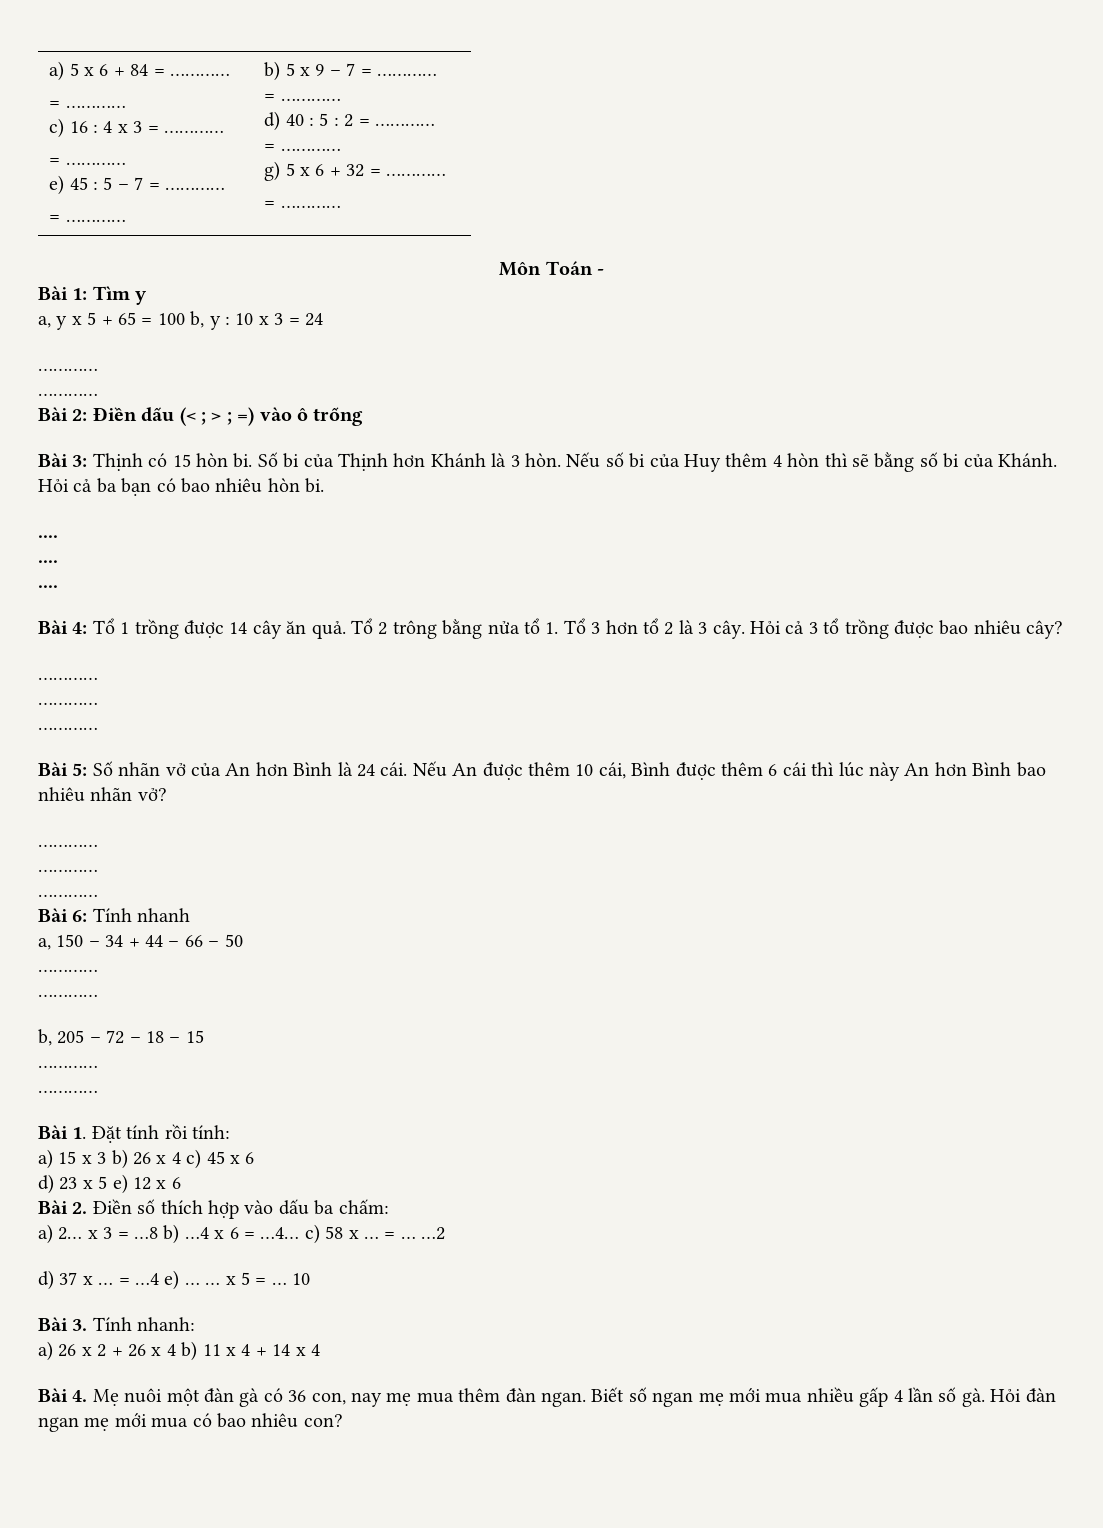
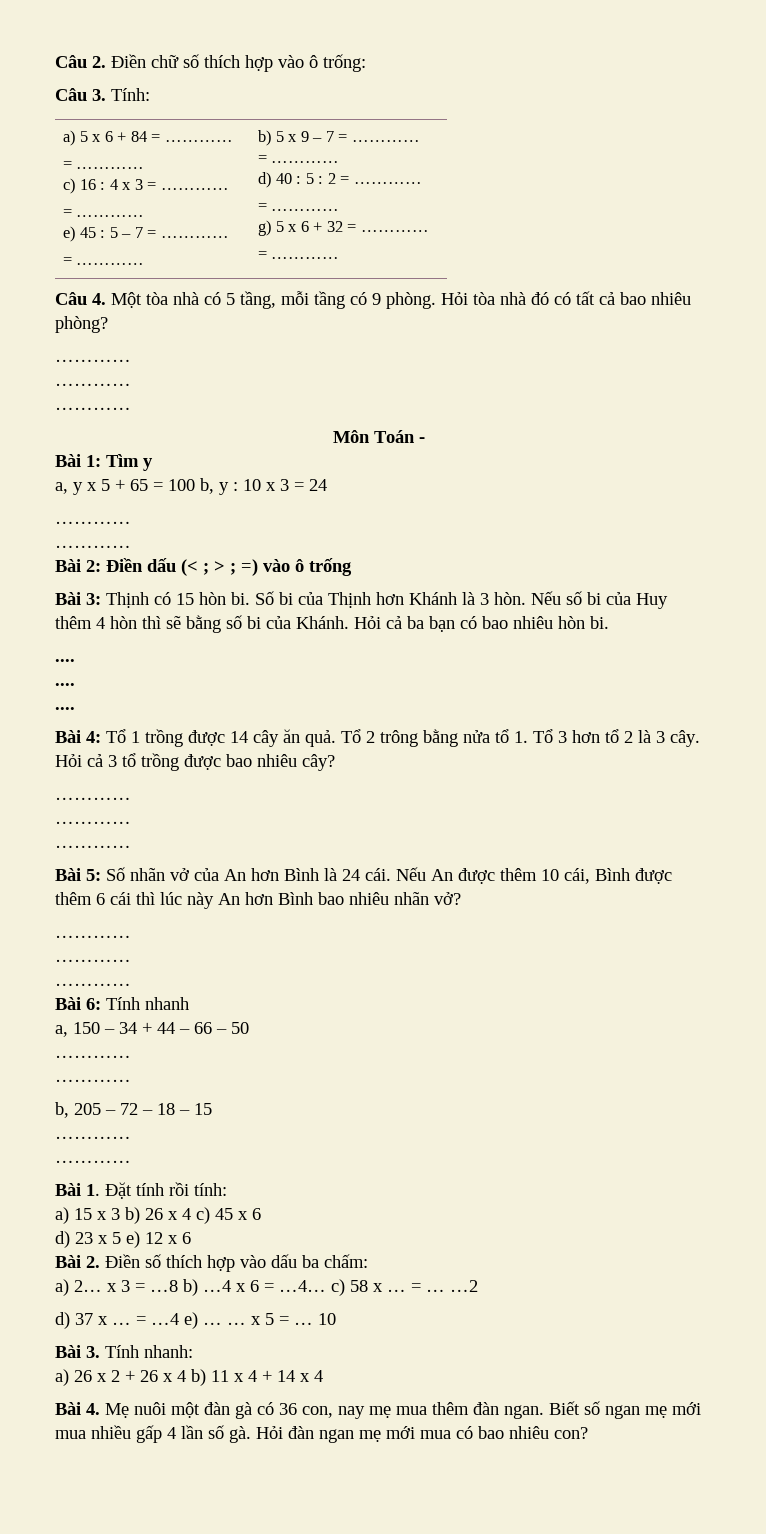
+ Câu 2. Điền chữ số thích hợp vào ô trống:
+ Câu 3. Tính:
+ Câu 4. Một tòa nhà có 5 tầng, mỗi tầng có 9 phòng. Hỏi tòa nhà đó có tất cả bao nhiêu phòng?
+ …………
+ …………
+ …………

